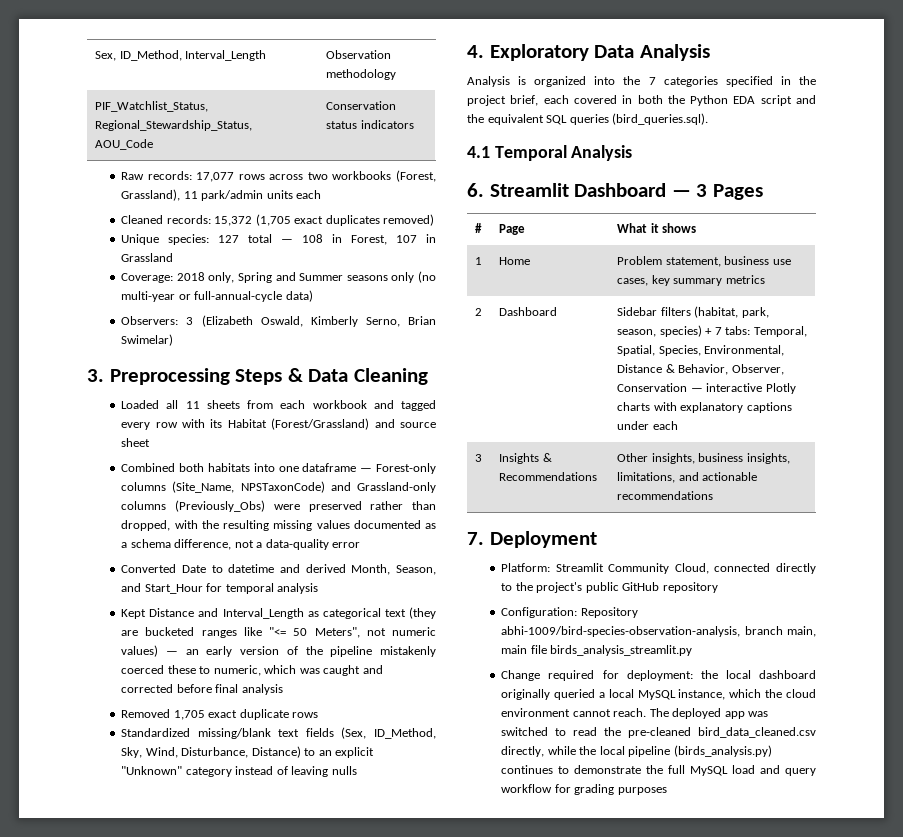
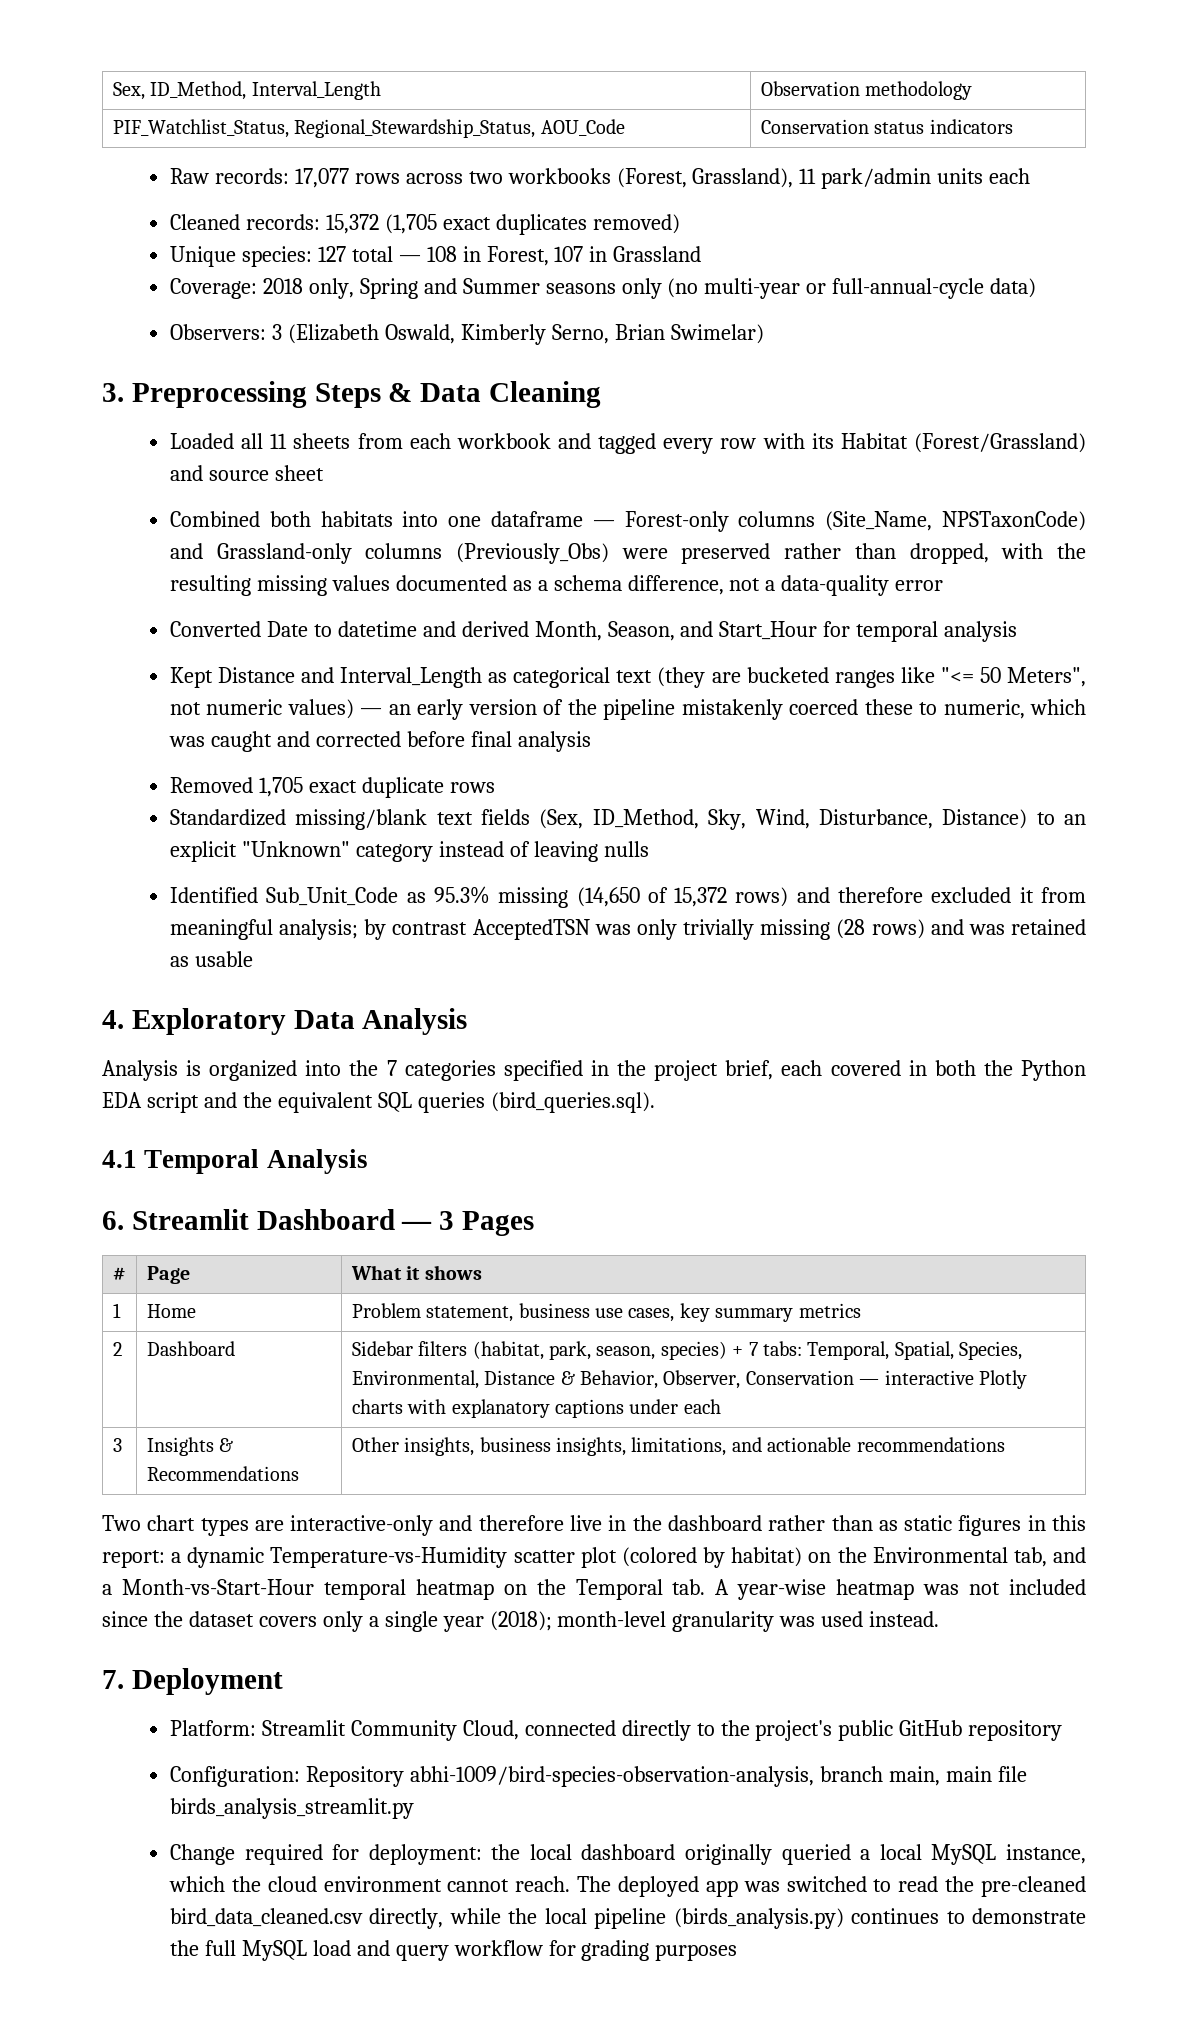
+ Identified Sub_Unit_Code as 95.3% missing (14,650 of 15,372 rows) and therefore excluded it from meaningful analysis; by contrast AcceptedTSN was only trivially missing (28 rows) and was retained as usable
+ Two chart types are interactive-only and therefore live in the dashboard rather than as static figures in this report: a dynamic Temperature-vs-Humidity scatter plot (colored by habitat) on the Environmental tab, and a Month-vs-Start-Hour temporal heatmap on the Temporal tab. A year-wise heatmap was not included since the dataset covers only a single year (2018); month-level granularity was used instead.

